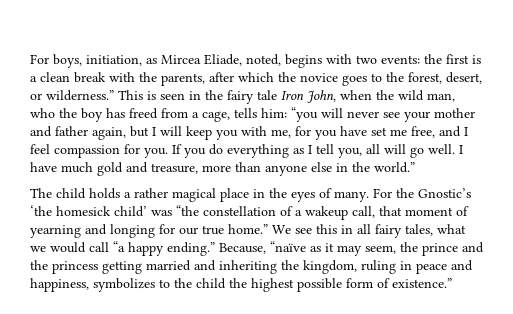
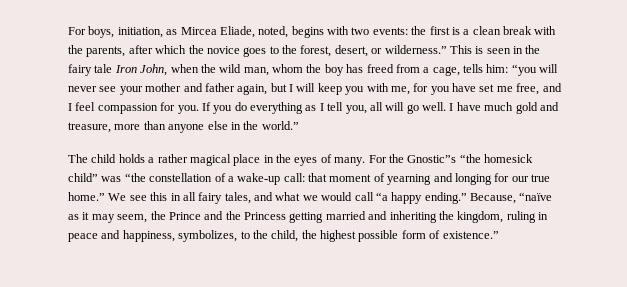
- This is seen in the fairy tale Iron John, when the wild man, who the boy has freed from a cage, tells him: “you will never see your mother and father again, but I will keep you with me, for you have set me free, and I feel compassion for you.
+ This is seen in the fairy tale Iron John, when the wild man, whom the boy has freed from a cage, tells him: “you will never see your mother and father again, but I will keep you with me, for you have set me free, and I feel compassion for you.
- For the Gnostic’s ‘the homesick child’ was “the constellation of a wakeup call, that moment of yearning and longing for our true home.”
+ For the Gnostic”s “the homesick child” was “the constellation of a wake-up call: that moment of yearning and longing for our true home.”
- We see this in all fairy tales, what we would call “a happy ending.”
+ We see this in all fairy tales, and what we would call “a happy ending.”
- Because, “naïve as it may seem, the prince and the princess getting married and inheriting the kingdom, ruling in peace and happiness, symbolizes to the child the highest possible form of existence.”
+ Because, “naïve as it may seem, the Prince and the Princess getting married and inheriting the kingdom, ruling in peace and happiness, symbolizes, to the child, the highest possible form of existence.”

